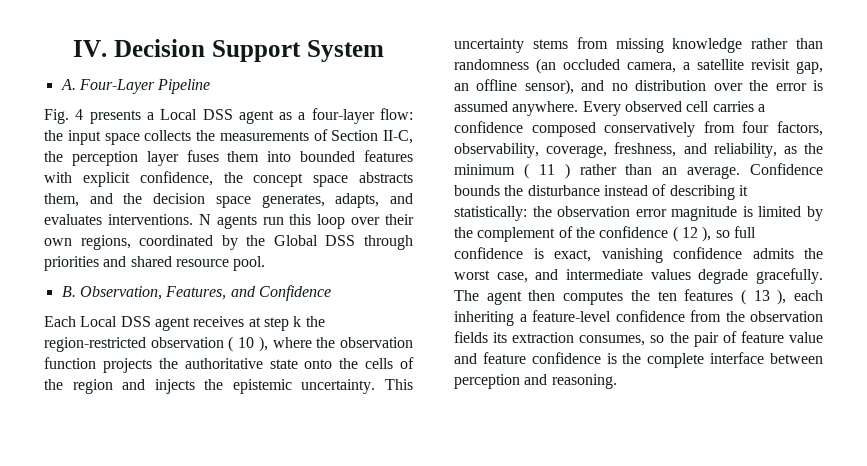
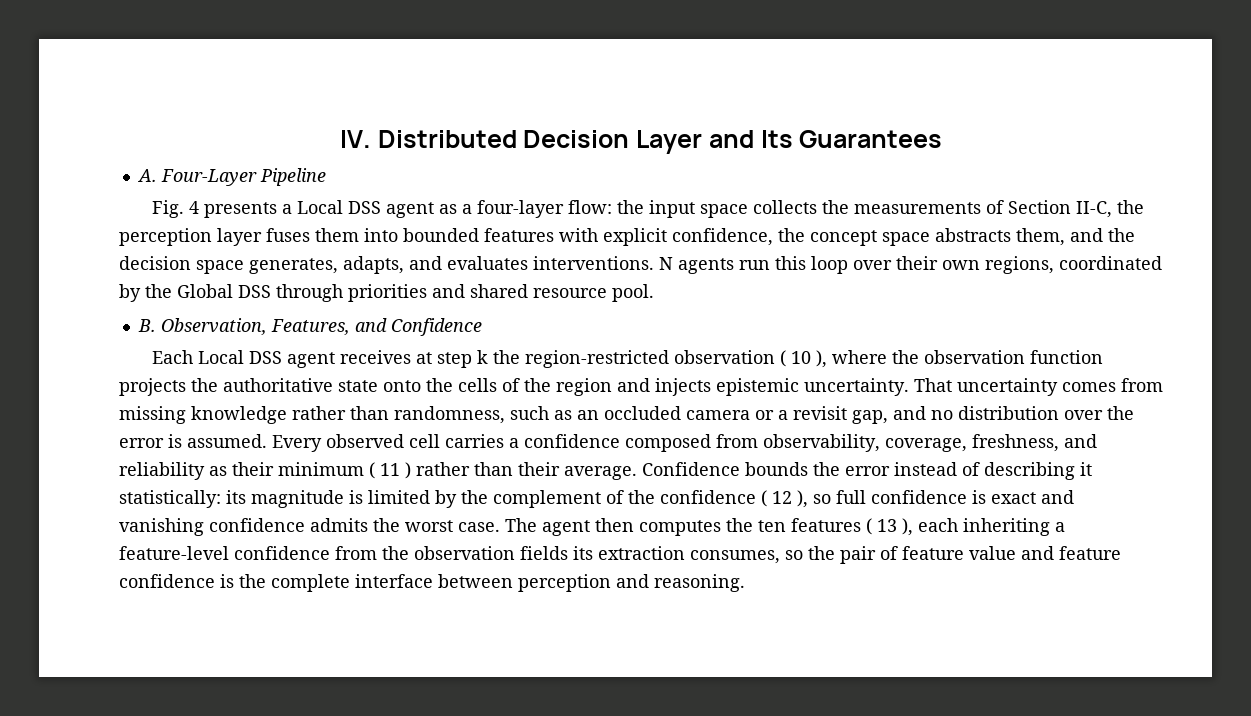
- IV. Decision Support System
+ IV. Distributed Decision Layer and Its Guarantees
- Each Local DSS agent receives at step k the region-restricted observation ( 10 ), where the observation function projects the authoritative state onto the cells of the region and injects the epistemic uncertainty.
+ Each Local DSS agent receives at step k the region-restricted observation ( 10 ), where the observation function projects the authoritative state onto the cells of the region and injects epistemic uncertainty.
- This uncertainty stems from missing knowledge rather than randomness (an occluded camera, a satellite revisit gap, an offline sensor), and no distribution over the error is assumed anywhere.
+ That uncertainty comes from missing knowledge rather than randomness, such as an occluded camera or a revisit gap, and no distribution over the error is assumed.
- Every observed cell carries a confidence composed conservatively from four factors, observability, coverage, freshness, and reliability, as the minimum ( 11 ) rather than an average.
+ Every observed cell carries a confidence composed from observability, coverage, freshness, and reliability as their minimum ( 11 ) rather than their average.
- Confidence bounds the disturbance instead of describing it statistically: the observation error magnitude is limited by the complement of the confidence ( 12 ), so full confidence is exact, vanishing confidence admits the worst case, and intermediate values degrade gracefully.
+ Confidence bounds the error instead of describing it statistically: its magnitude is limited by the complement of the confidence ( 12 ), so full confidence is exact and vanishing confidence admits the worst case.

